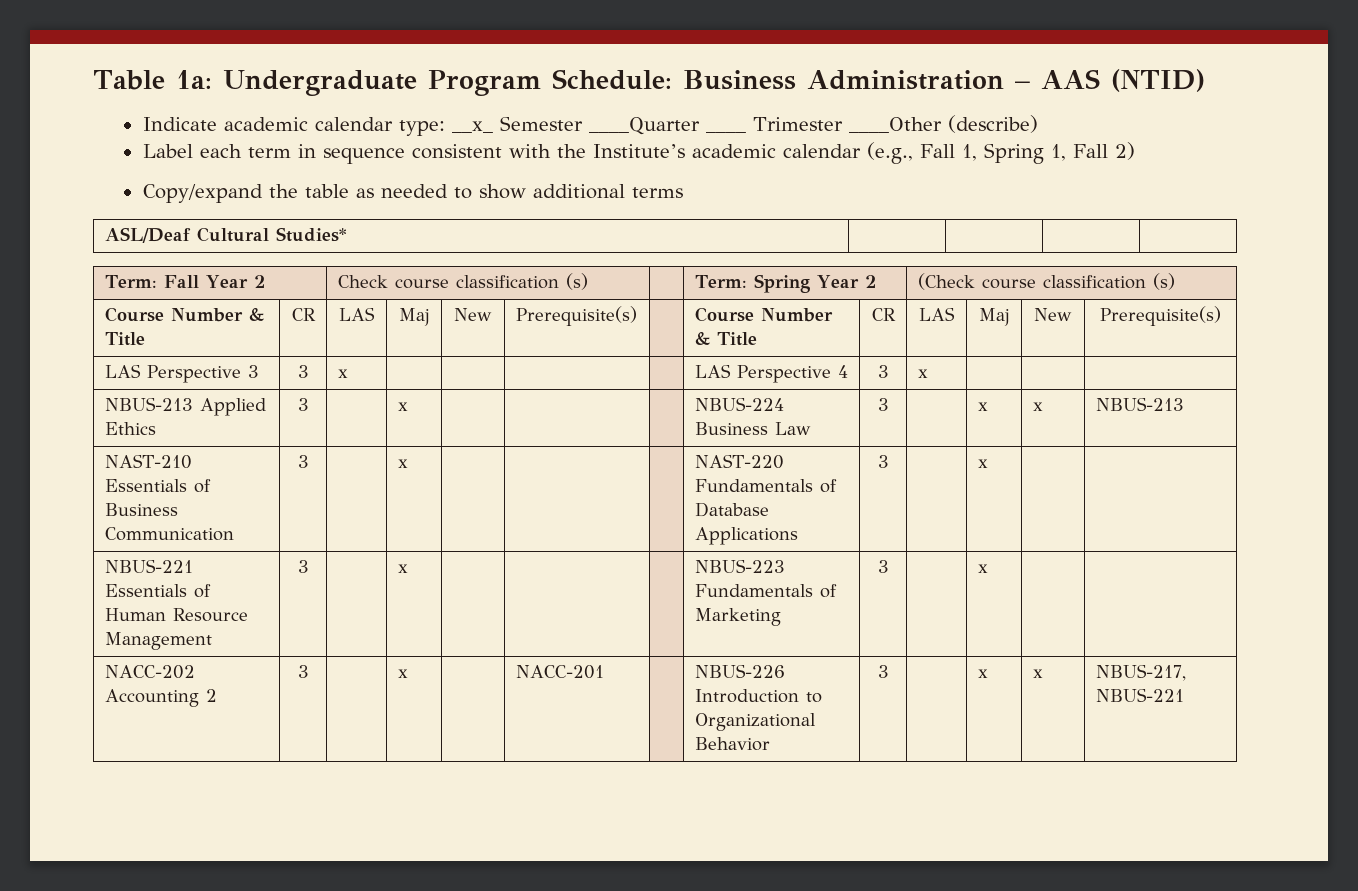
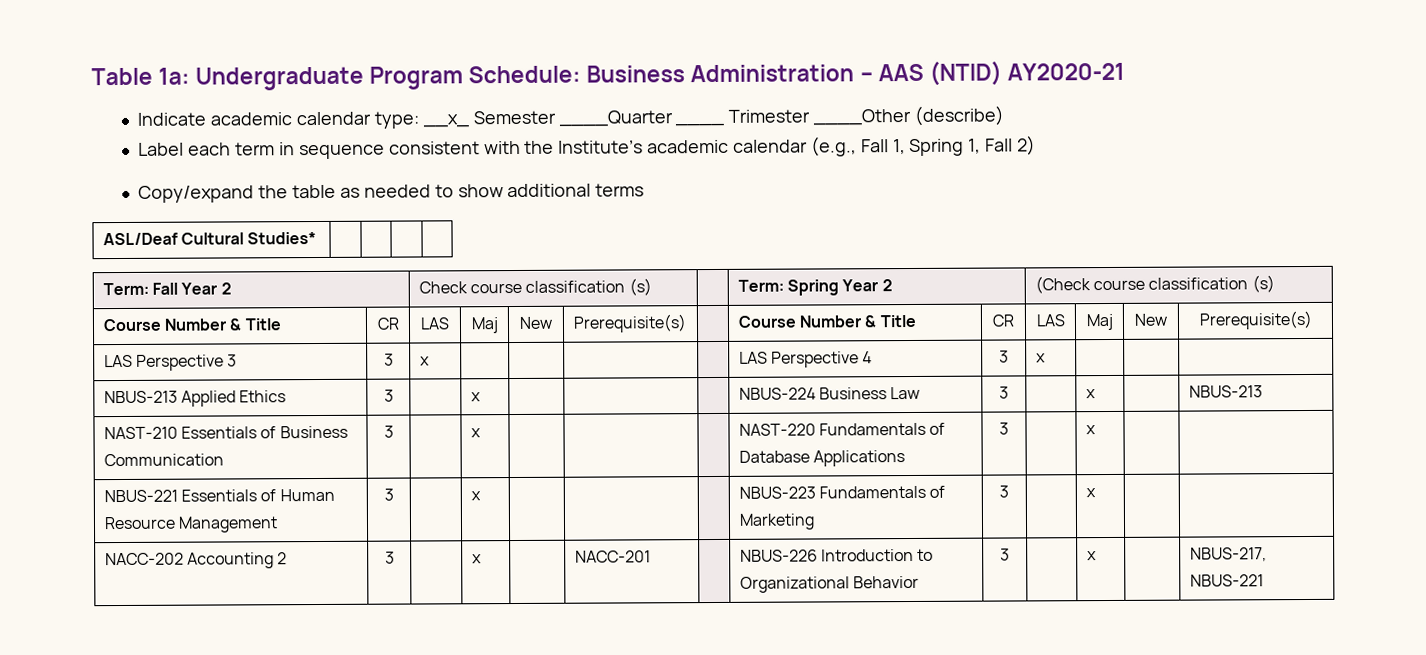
- Table 1a: Undergraduate Program Schedule: Business Administration – AAS (NTID)
+ Table 1a: Undergraduate Program Schedule: Business Administration – AAS (NTID) AY2020-21
- NBUS-213 Applied Ethics | 3 | | x | | | | NBUS-224 Business Law | 3 | | x | x | NBUS-213
+ NBUS-213 Applied Ethics | 3 | | x | | | | NBUS-224 Business Law | 3 | | x | | NBUS-213
- NACC-202 Accounting 2 | 3 | | x | | NACC-201 | | NBUS-226 Introduction to Organizational Behavior | 3 | | x | x | NBUS-217, NBUS-221
+ NACC-202 Accounting 2 | 3 | | x | | NACC-201 | | NBUS-226 Introduction to Organizational Behavior | 3 | | x | | NBUS-217, NBUS-221

